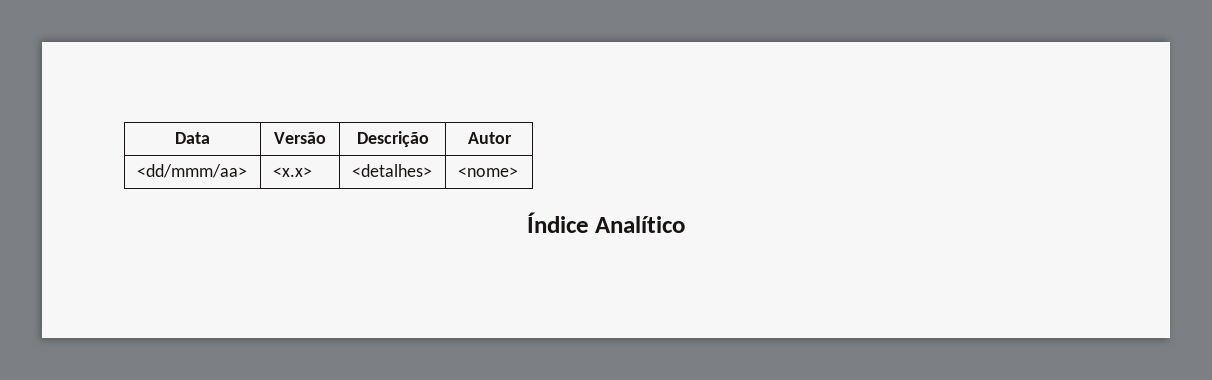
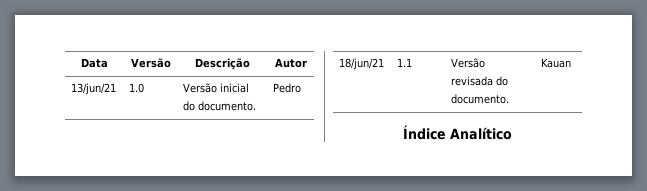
- <dd/mmm/aa> | <x.x> | <detalhes> | <nome>
+ 13/jun/21 | 1.0 | Versão inicial do documento. | Pedro
+ 18/jun/21 | 1.1 | Versão revisada do documento. | Kauan

